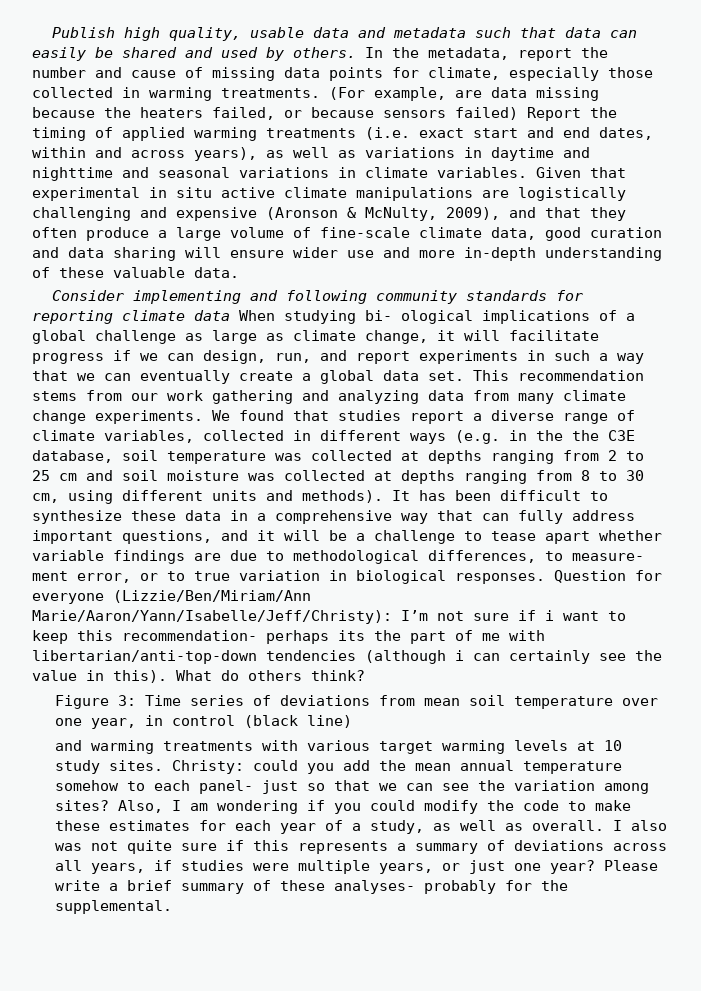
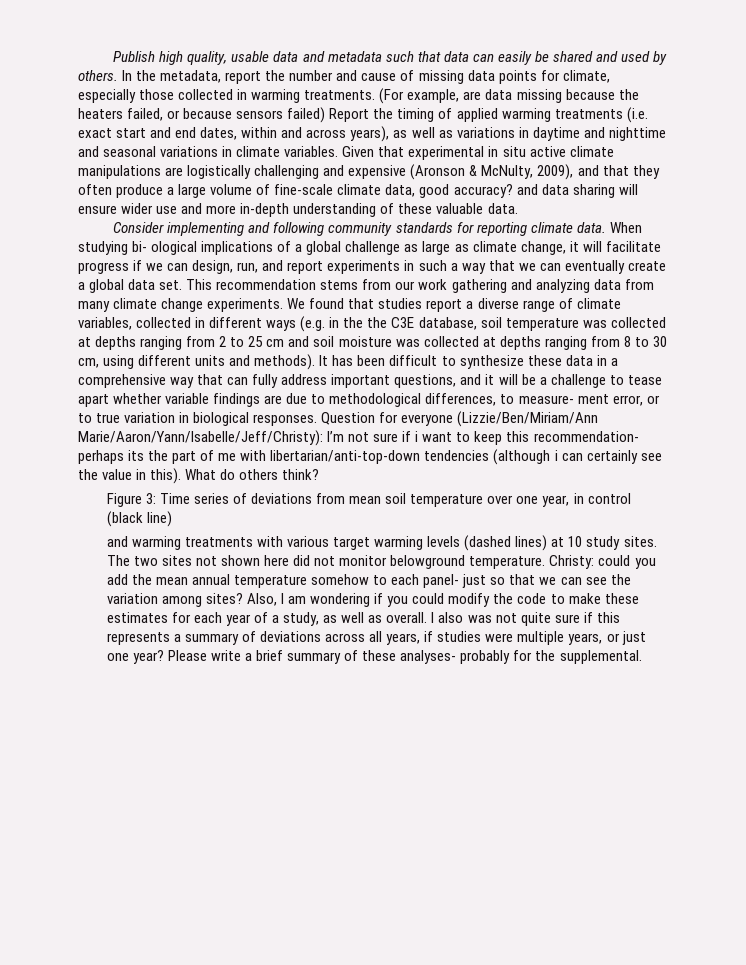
- Given that experimental in situ active climate manipulations are logistically challenging and expensive (Aronson & McNulty, 2009), and that they often produce a large volume of fine-scale climate data, good curation and data sharing will ensure wider use and more in-depth understanding of these valuable data.
+ Given that experimental in situ active climate manipulations are logistically challenging and expensive (Aronson & McNulty, 2009), and that they often produce a large volume of fine-scale climate data, good accuracy? and data sharing will ensure wider use and more in-depth understanding of these valuable data.
- Consider implementing and following community standards for reporting climate data When studying bi- ological implications of a global challenge as large as climate change, it will facilitate progress if we can design, run, and report experiments in such a way that we can eventually create a global data set.
+ Consider implementing and following community standards for reporting climate data. When studying bi- ological implications of a global challenge as large as climate change, it will facilitate progress if we can design, run, and report experiments in such a way that we can eventually create a global data set.
- and warming treatments with various target warming levels at 10 study sites.
+ and warming treatments with various target warming levels (dashed lines) at 10 study sites.
+ The two sites not shown here did not monitor belowground temperature.

